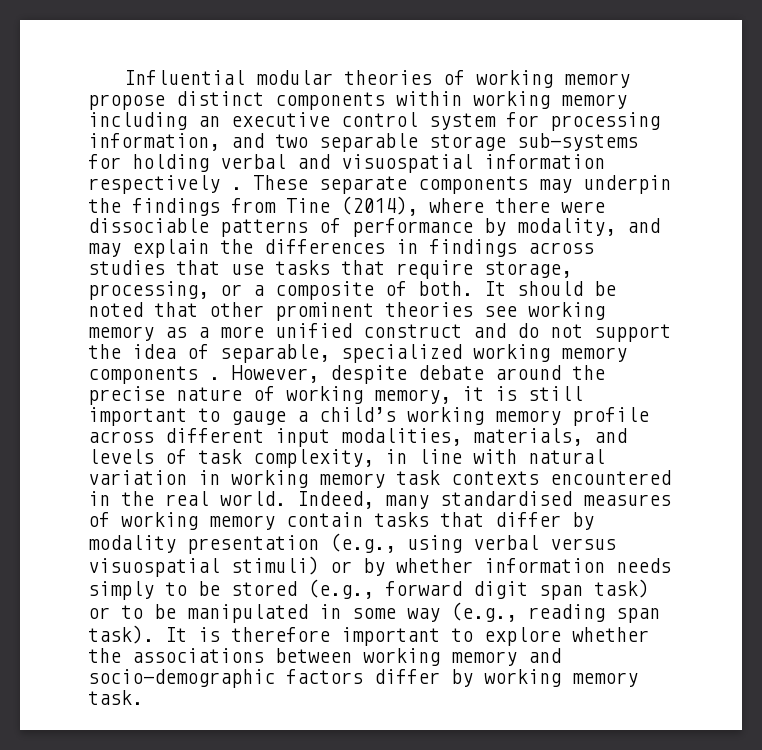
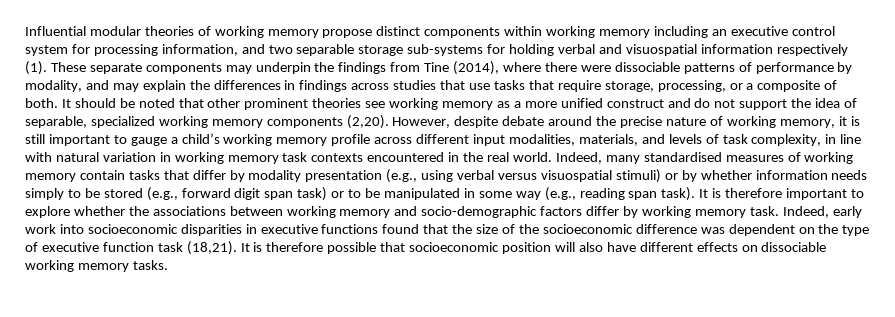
- Influential modular theories of working memory propose distinct components within working memory including an executive control system for processing information, and two separable storage sub-systems for holding verbal and visuospatial information respectively .
+ Influential modular theories of working memory propose distinct components within working memory including an executive control system for processing information, and two separable storage sub-systems for holding verbal and visuospatial information respectively (1).
- It should be noted that other prominent theories see working memory as a more unified construct and do not support the idea of separable, specialized working memory components .
+ It should be noted that other prominent theories see working memory as a more unified construct and do not support the idea of separable, specialized working memory components (2,20).
+ Indeed, early work into socioeconomic disparities in executive functions found that the size of the socioeconomic difference was dependent on the type of executive function task (18,21). It is therefore possible that socioeconomic position will also have different effects on dissociable working memory tasks.

